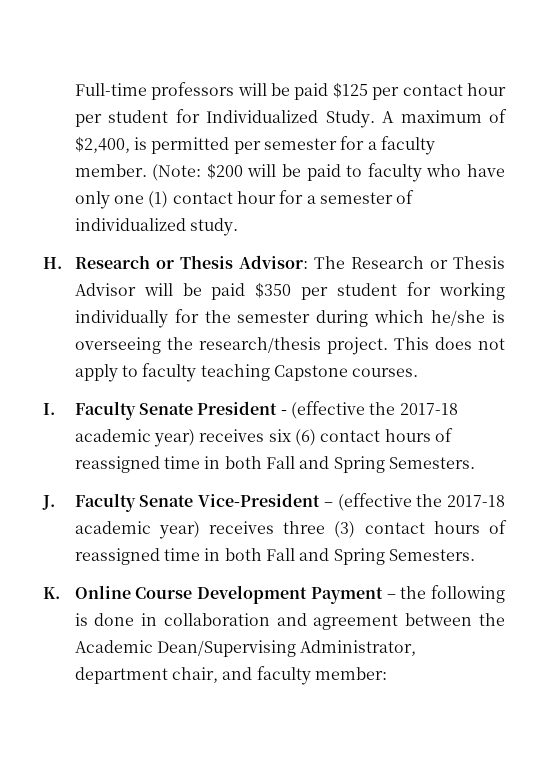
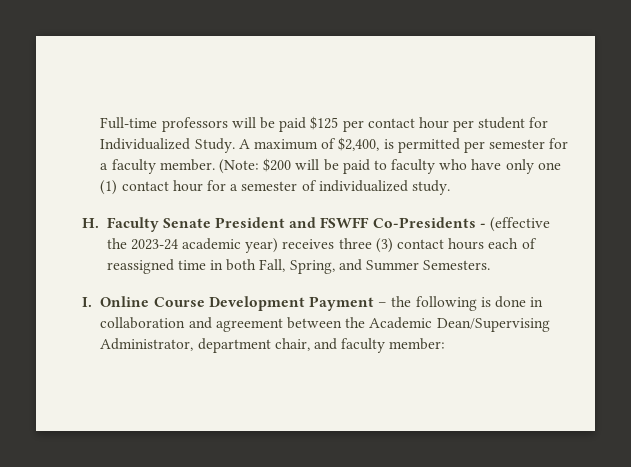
- H. Research or Thesis Advisor: The Research or Thesis Advisor will be paid $350 per student for working individually for the semester during which he/she is overseeing the research/thesis project. This does not apply to faculty teaching Capstone courses.
- I. Faculty Senate President - (effective the 2017-18 academic year) receives six (6) contact hours of reassigned time in both Fall and Spring Semesters.
- J. Faculty Senate Vice-President – (effective the 2017-18 academic year) receives three (3) contact hours of reassigned time in both Fall and Spring Semesters.
- K. Online Course Development Payment – the following is done in collaboration and agreement between the Academic Dean/Supervising Administrator, department chair, and faculty member:
+ H. Faculty Senate President and FSWFF Co-Presidents - (effective the 2023-24 academic year) receives three (3) contact hours each of reassigned time in both Fall, Spring, and Summer Semesters.
+ I. Online Course Development Payment – the following is done in collaboration and agreement between the Academic Dean/Supervising Administrator, department chair, and faculty member:

